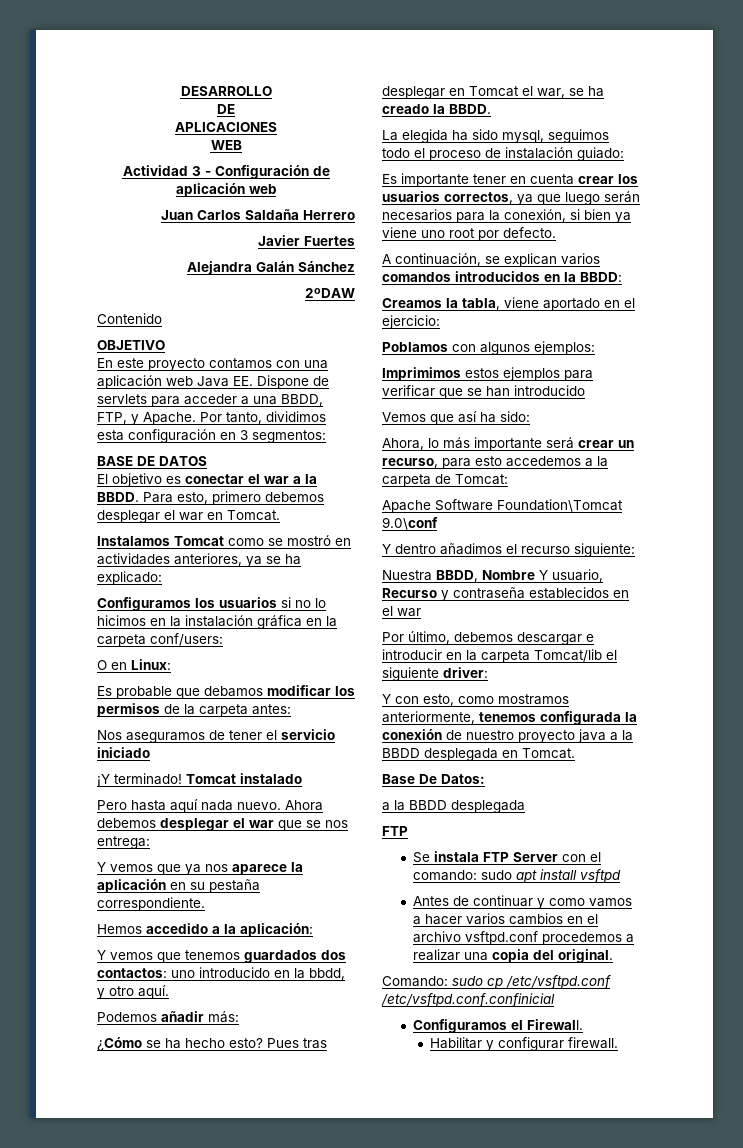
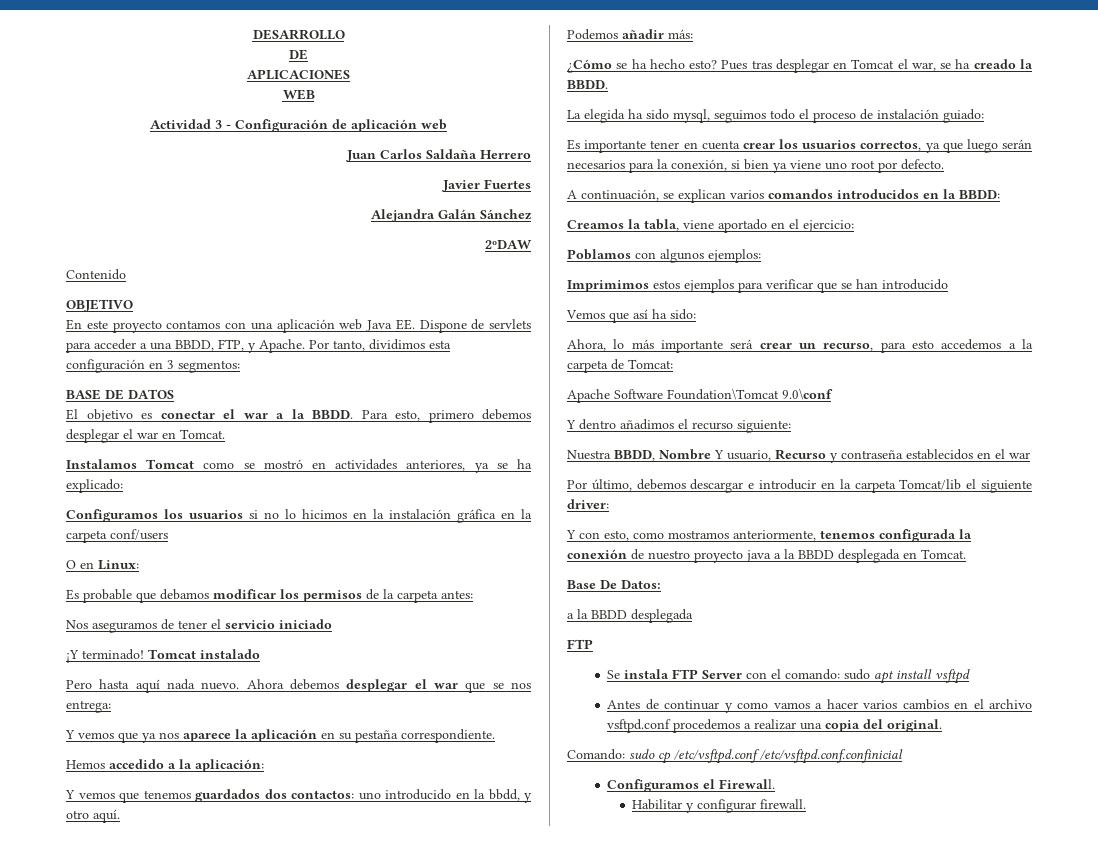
- Configuramos los usuarios si no lo hicimos en la instalación gráfica en la carpeta conf/users:
+ Configuramos los usuarios si no lo hicimos en la instalación gráfica en la carpeta conf/users

